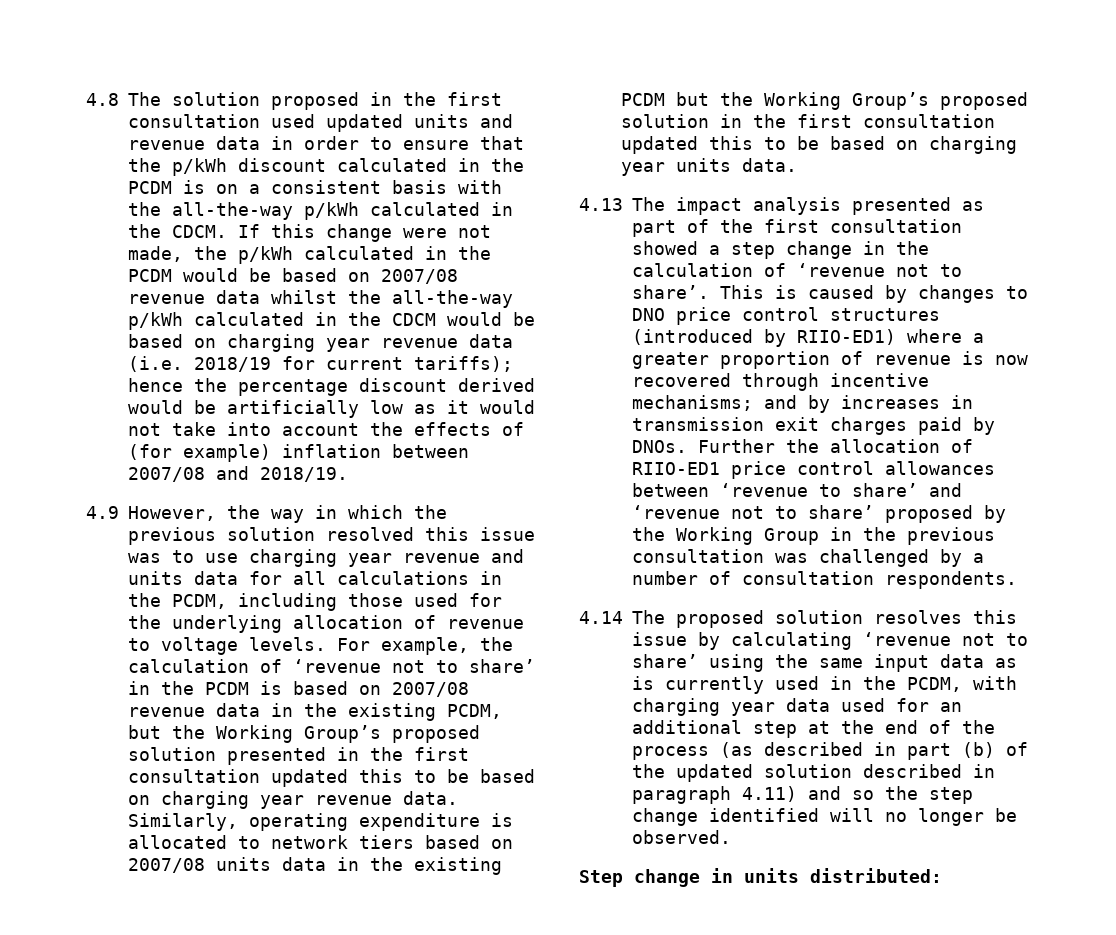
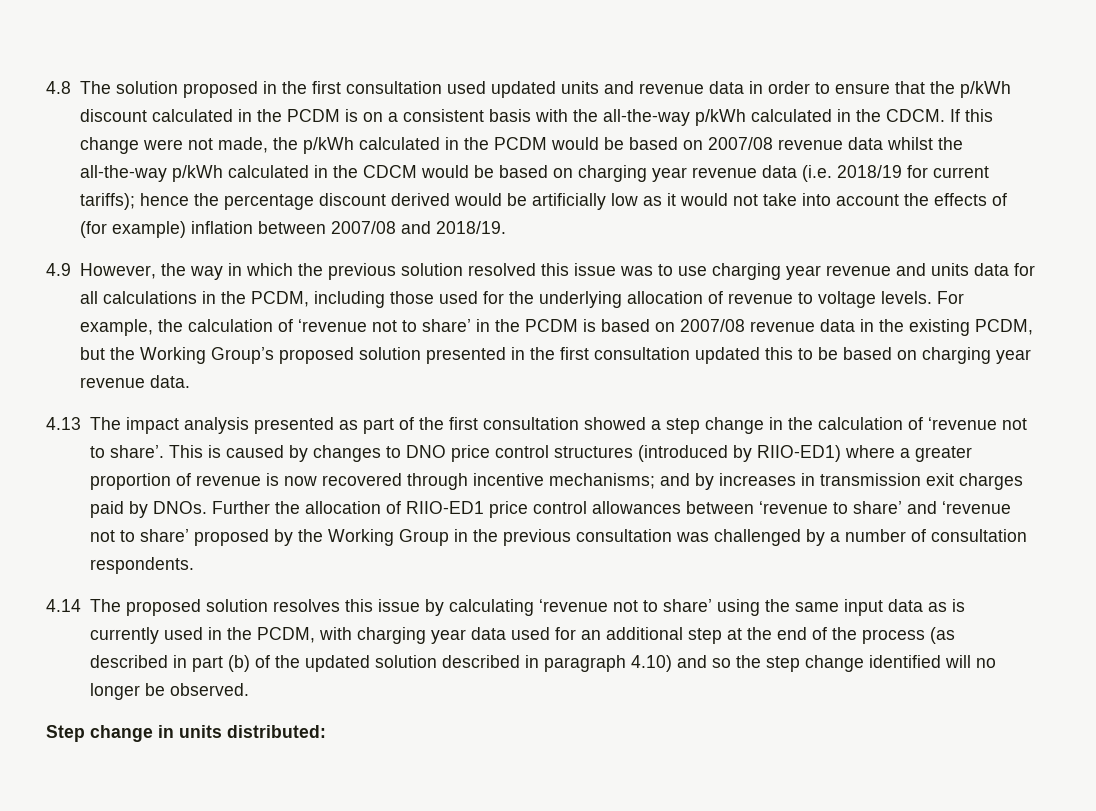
- Similarly, operating expenditure is allocated to network tiers based on 2007/08 units data in the existing PCDM but the Working Group’s proposed solution in the first consultation updated this to be based on charging year units data.
- 4.14 The proposed solution resolves this issue by calculating ‘revenue not to share’ using the same input data as is currently used in the PCDM, with charging year data used for an additional step at the end of the process (as described in part (b) of the updated solution described in paragraph 4.11) and so the step change identified will no longer be observed.
+ 4.14 The proposed solution resolves this issue by calculating ‘revenue not to share’ using the same input data as is currently used in the PCDM, with charging year data used for an additional step at the end of the process (as described in part (b) of the updated solution described in paragraph 4.10) and so the step change identified will no longer be observed.

